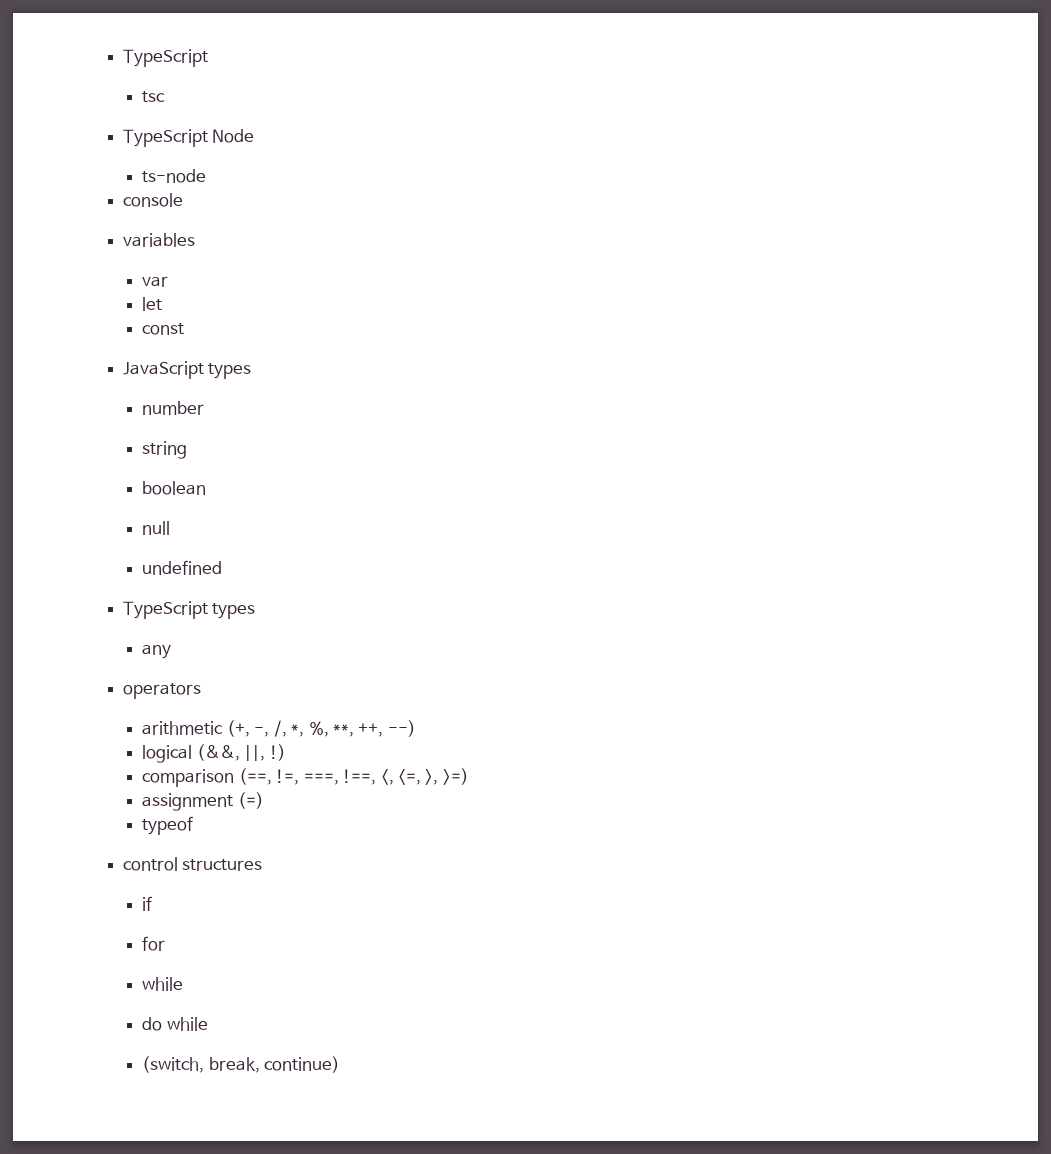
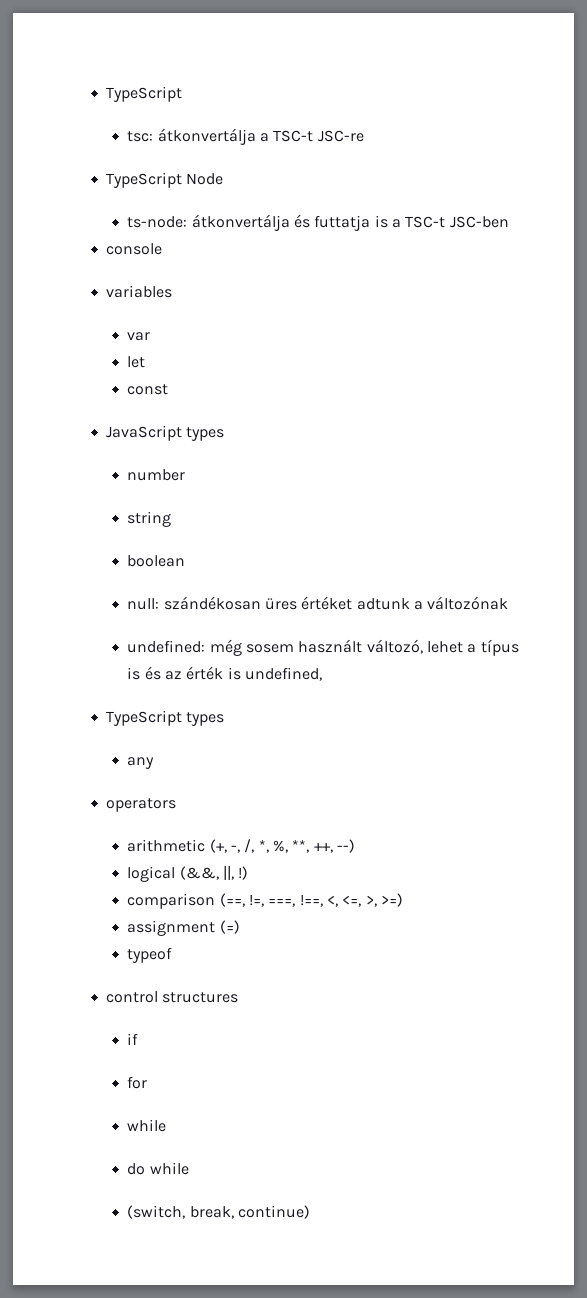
- tsc
+ tsc: átkonvertálja a TSC-t JSC-re
  TypeScript Node
- ts-node
+ ts-node: átkonvertálja és futtatja is a TSC-t JSC-ben
- null
- undefined
+ null: szándékosan üres értéket adtunk a változónak
+ undefined: még sosem használt változó, lehet a típus is és az érték is undefined,

